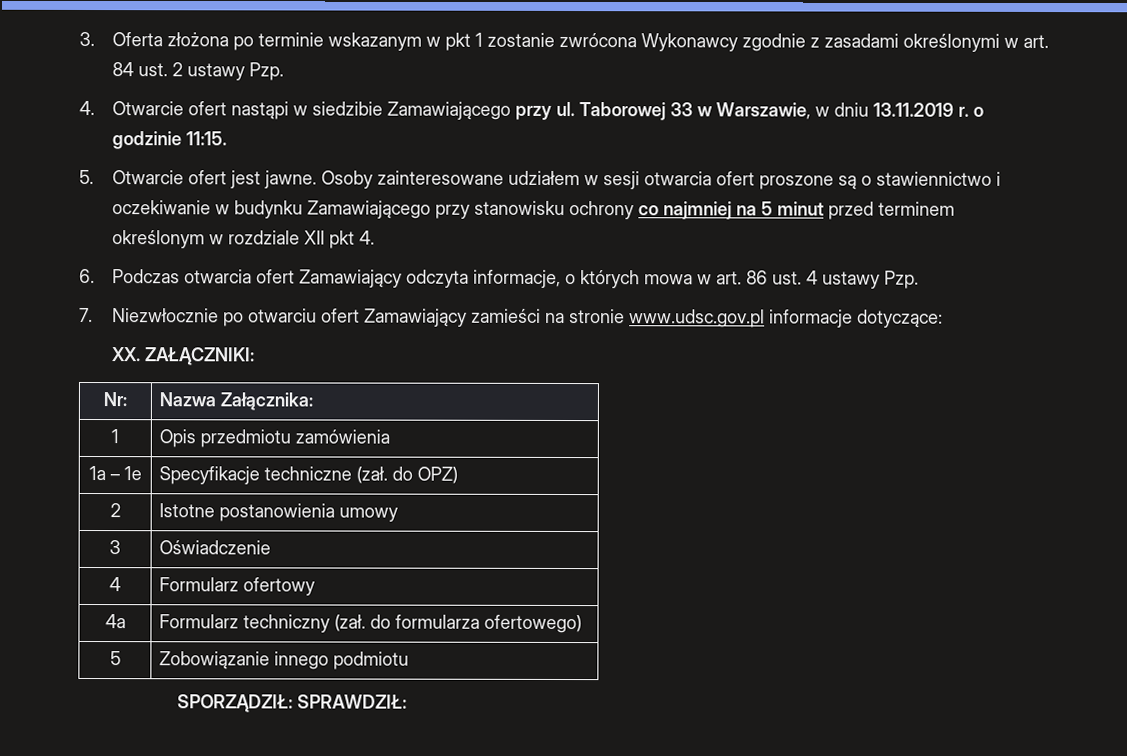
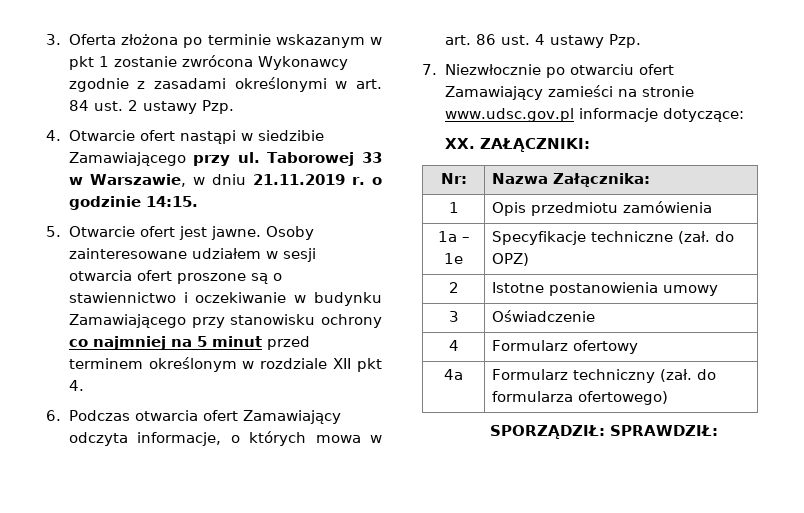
- Taborowej 33 w Warszawie, w dniu 13.11.2019 r. o godzinie 11:15.
+ Taborowej 33 w Warszawie, w dniu 21.11.2019 r. o godzinie 14:15.
- 5 | Zobowiązanie innego podmiotu

